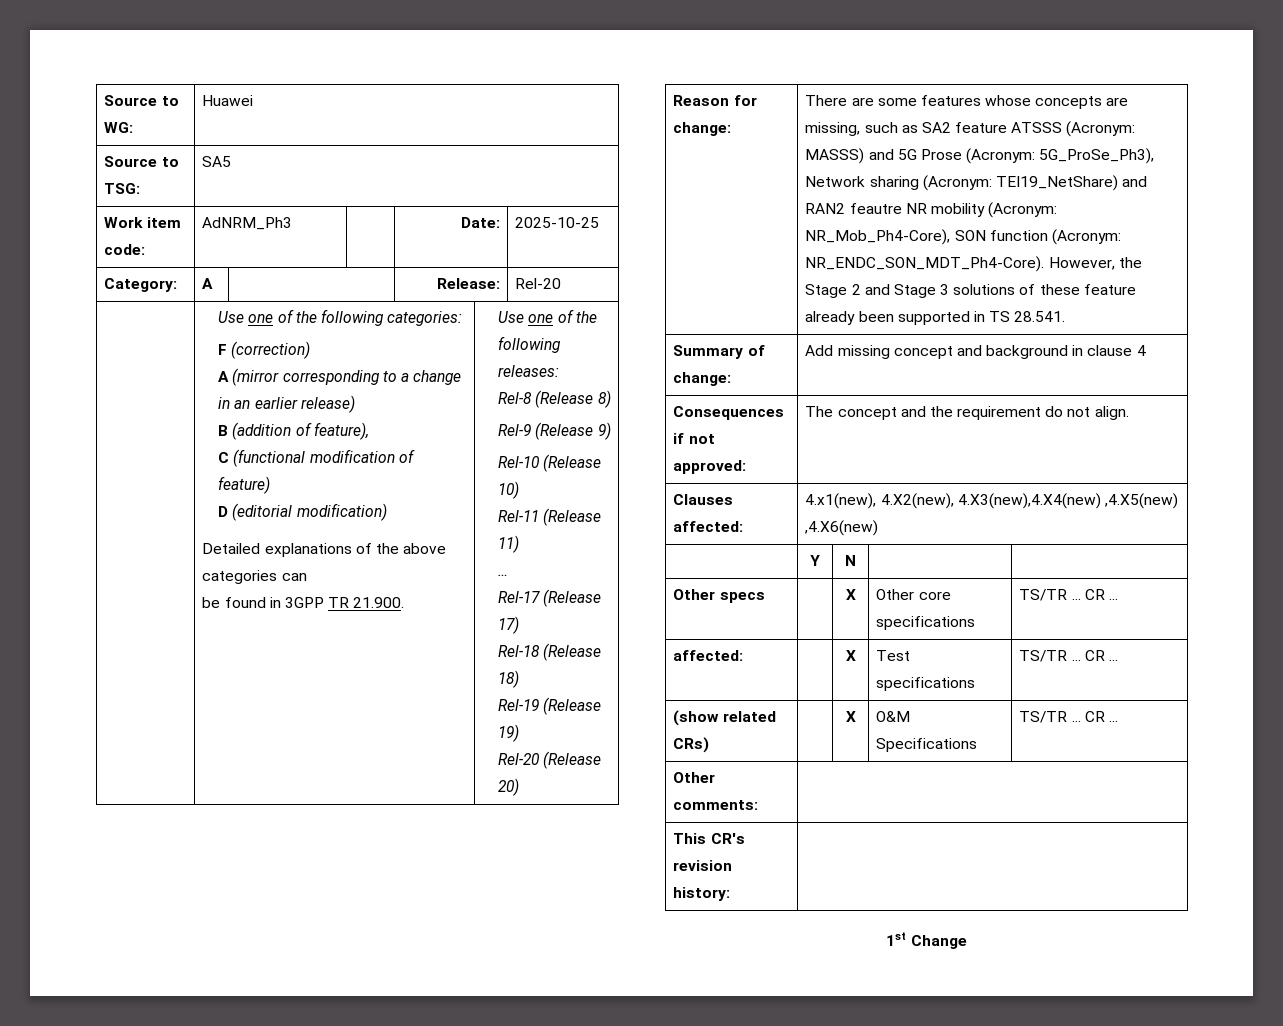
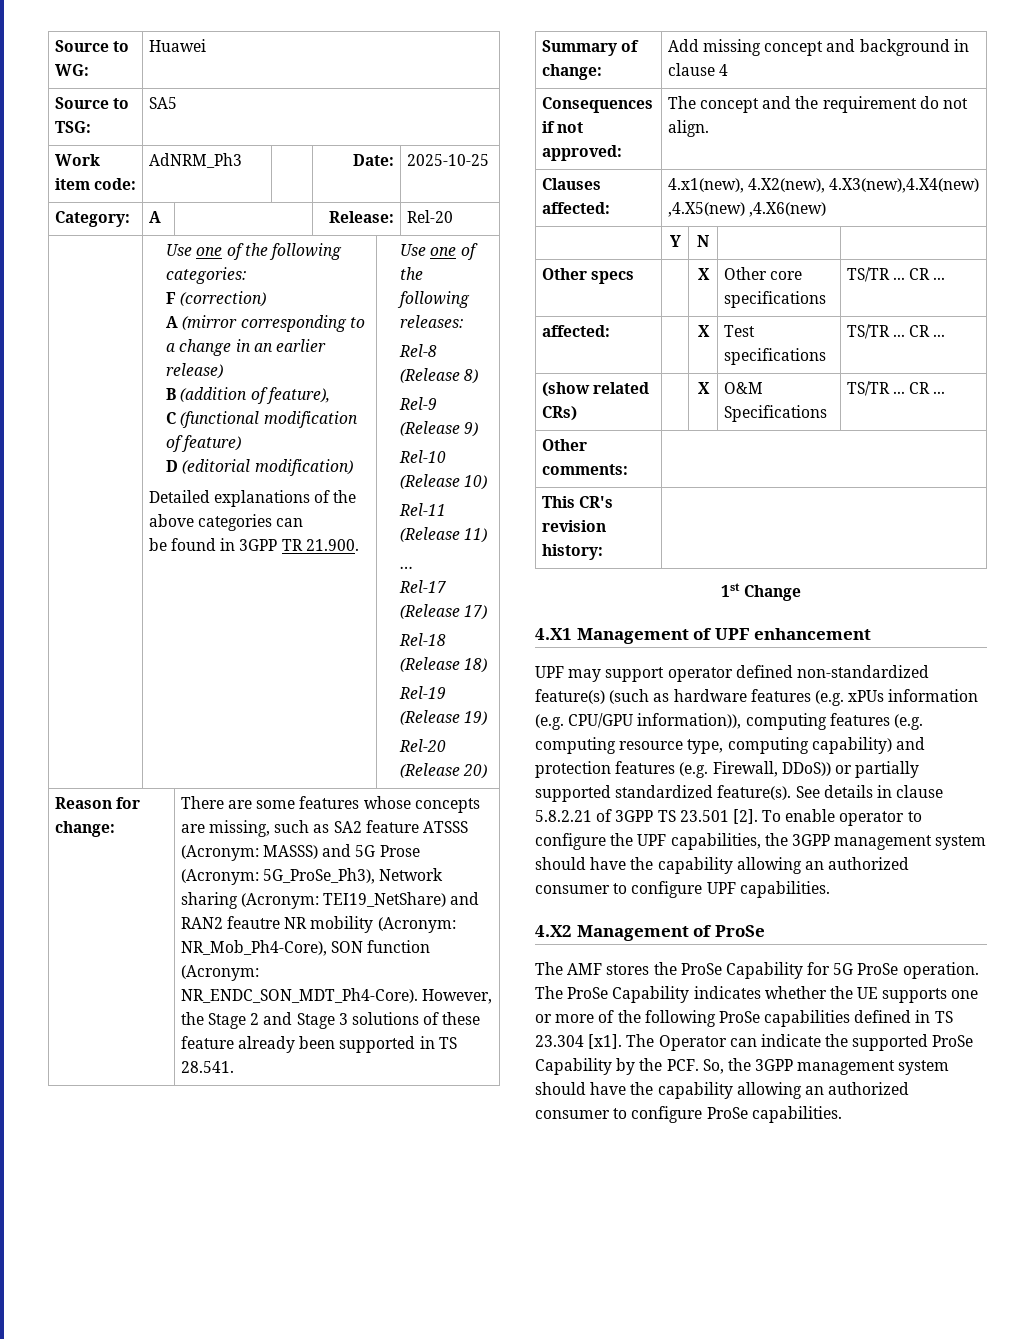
+ 4.X1 Management of UPF enhancement
+ UPF may support operator defined non-standardized feature(s) (such as hardware features (e.g. xPUs information (e.g. CPU/GPU information)), computing features (e.g. computing resource type, computing capability) and protection features (e.g. Firewall, DDoS)) or partially supported standardized feature(s). See details in clause 5.8.2.21 of 3GPP TS 23.501 [2]. To enable operator to configure the UPF capabilities, the 3GPP management system should have the capability allowing an authorized consumer to configure UPF capabilities.
+ 4.X2 Management of ProSe
+ The AMF stores the ProSe Capability for 5G ProSe operation. The ProSe Capability indicates whether the UE supports one or more of the following ProSe capabilities defined in TS 23.304 [x1]. The Operator can indicate the supported ProSe Capability by the PCF. So, the 3GPP management system should have the capability allowing an authorized consumer to configure ProSe capabilities.

